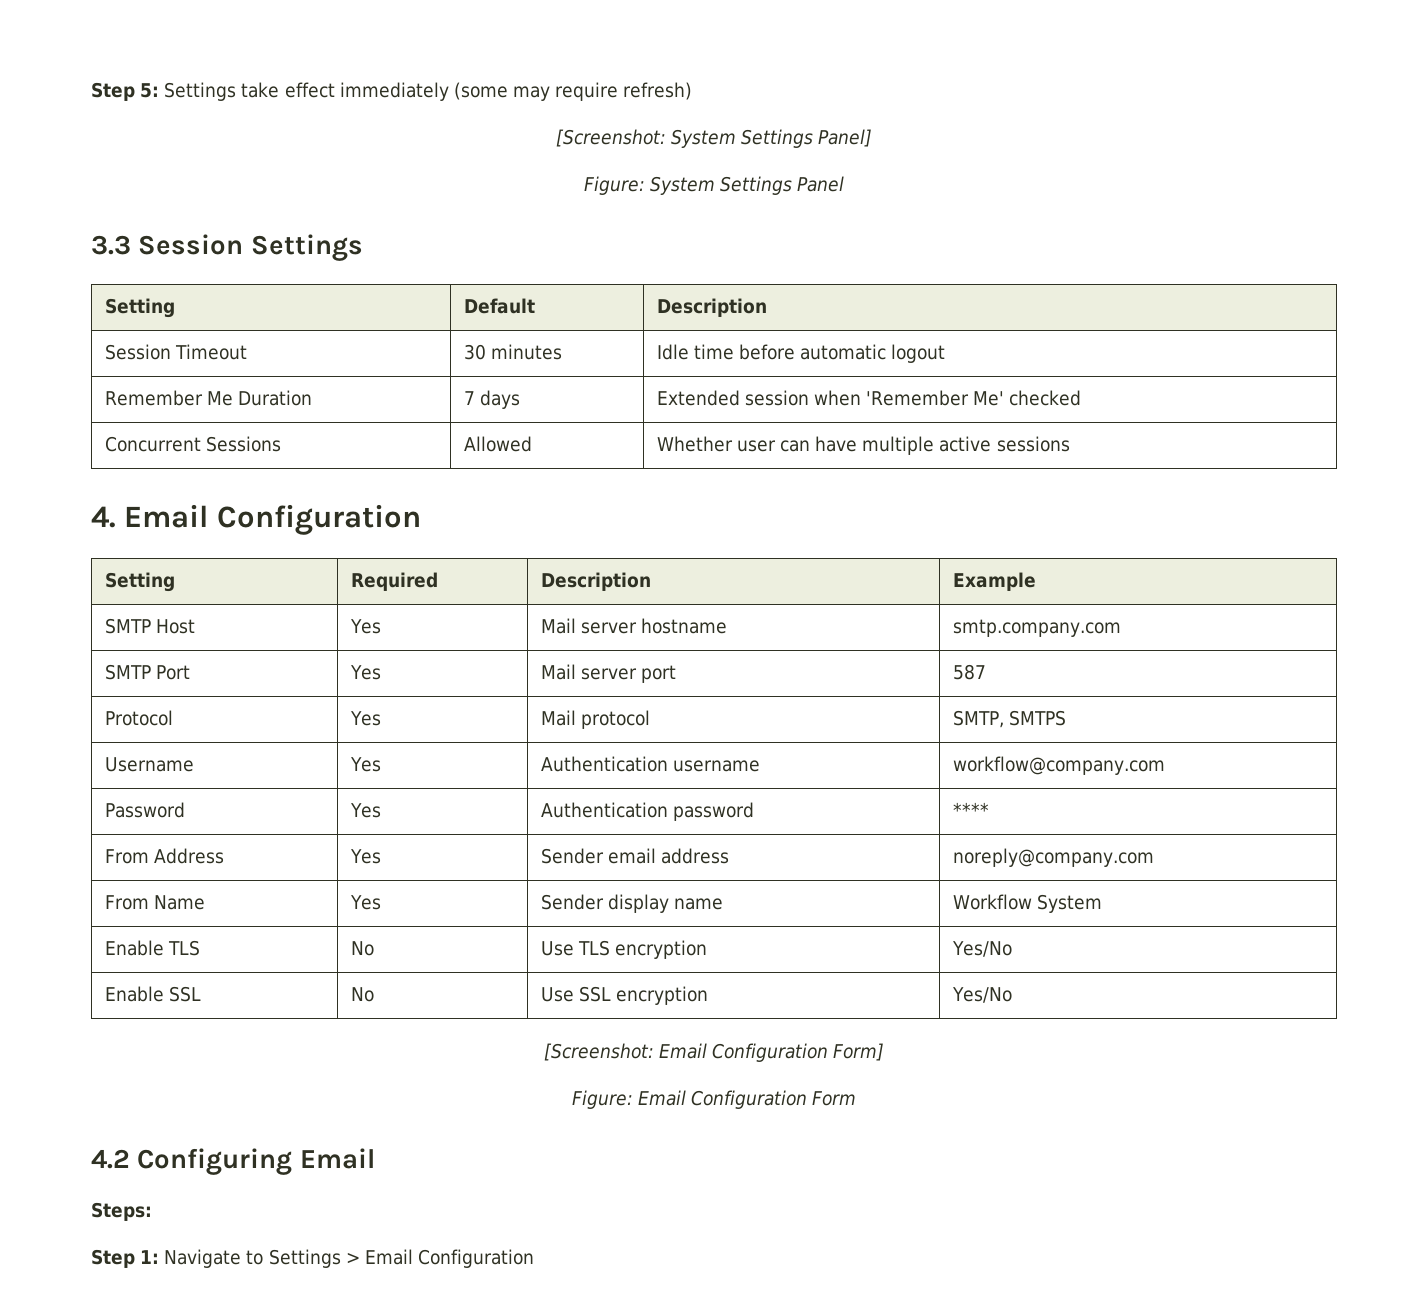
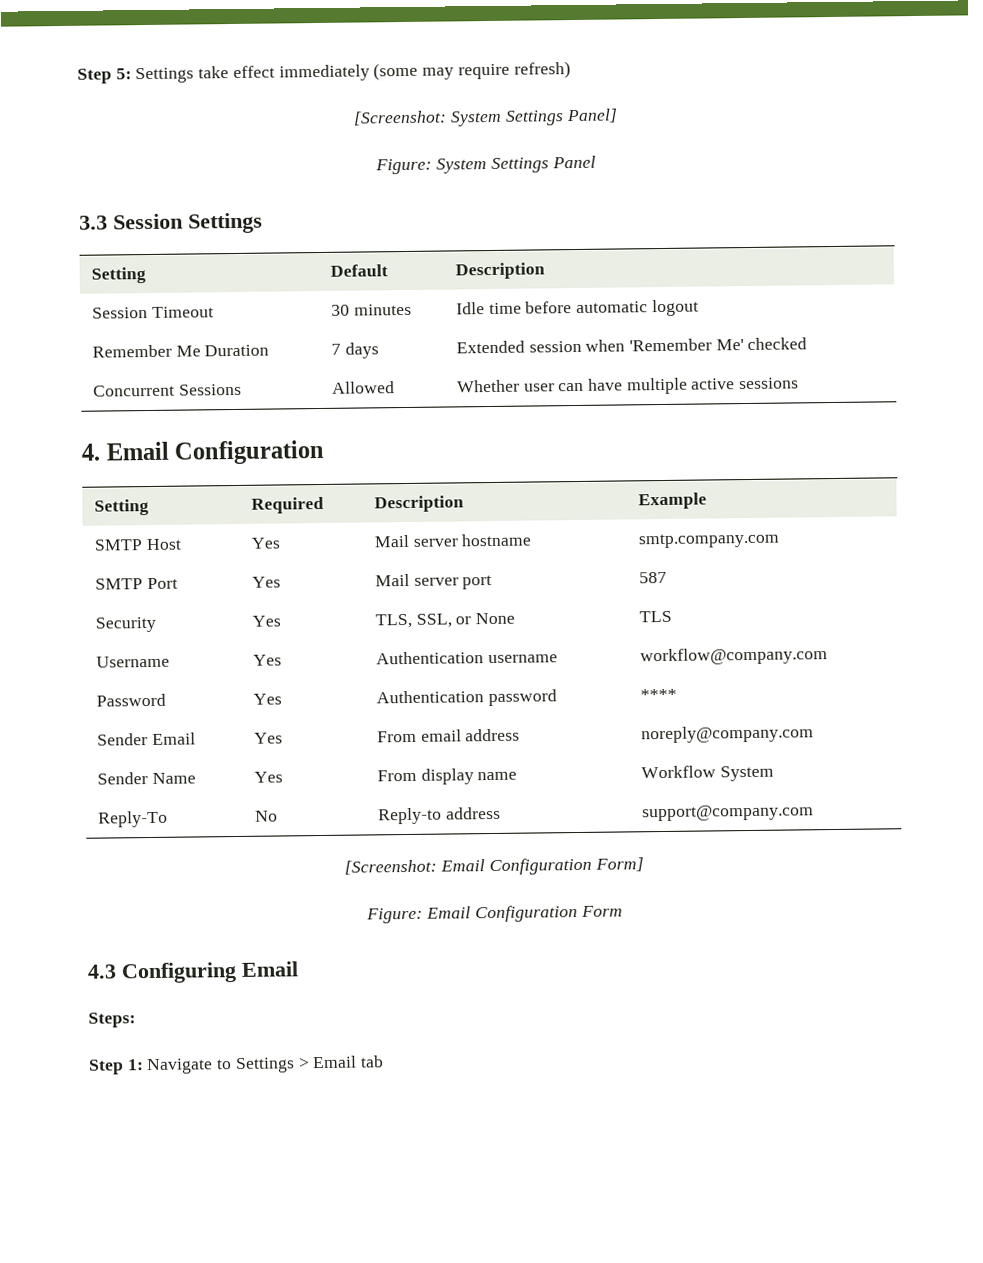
- Protocol | Yes | Mail protocol | SMTP, SMTPS
+ Security | Yes | TLS, SSL, or None | TLS
- From Address | Yes | Sender email address | noreply@company.com
+ Sender Email | Yes | From email address | noreply@company.com
- From Name | Yes | Sender display name | Workflow System
+ Sender Name | Yes | From display name | Workflow System
- Enable TLS | No | Use TLS encryption | Yes/No
- Enable SSL | No | Use SSL encryption | Yes/No
+ Reply-To | No | Reply-to address | support@company.com
- 4.2 Configuring Email
+ 4.3 Configuring Email
- Step 1: Navigate to Settings > Email Configuration
+ Step 1: Navigate to Settings > Email tab

